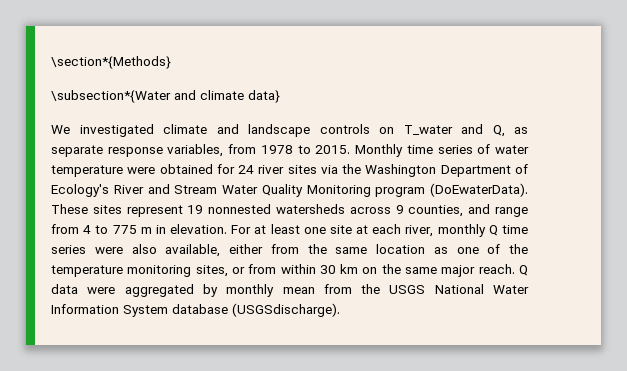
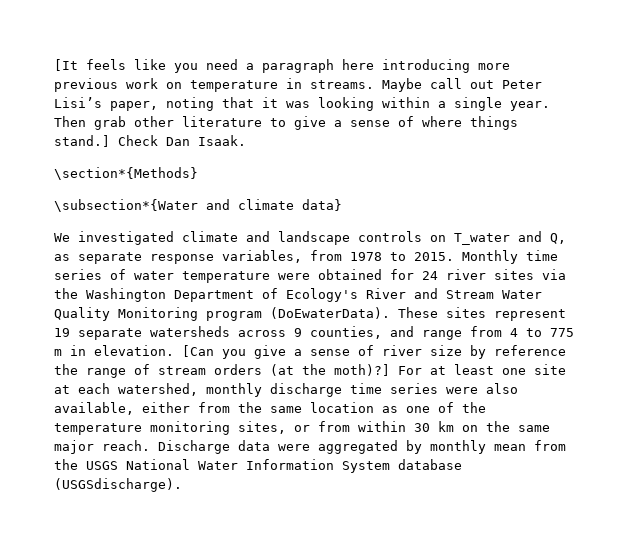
+ [It feels like you need a paragraph here introducing more previous work on temperature in streams. Maybe call out Peter Lisi’s paper, noting that it was looking within a single year. Then grab other literature to give a sense of where things stand.] Check Dan Isaak.
- These sites represent 19 nonnested watersheds across 9 counties, and range from 4 to 775 m in elevation.
+ These sites represent 19 separate watersheds across 9 counties, and range from 4 to 775 m in elevation.
+ [Can you give a sense of river size by reference the range of stream orders (at the moth)?]
- For at least one site at each river, monthly Q time series were also available, either from the same location as one of the temperature monitoring sites, or from within 30 km on the same major reach.
+ For at least one site at each watershed, monthly discharge time series were also available, either from the same location as one of the temperature monitoring sites, or from within 30 km on the same major reach.
- Q data were aggregated by monthly mean from the USGS National Water Information System database (USGSdischarge).
+ Discharge data were aggregated by monthly mean from the USGS National Water Information System database (USGSdischarge).

